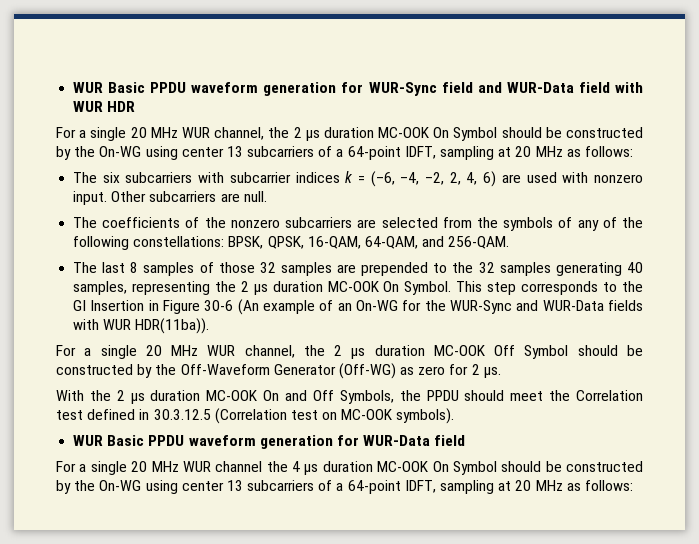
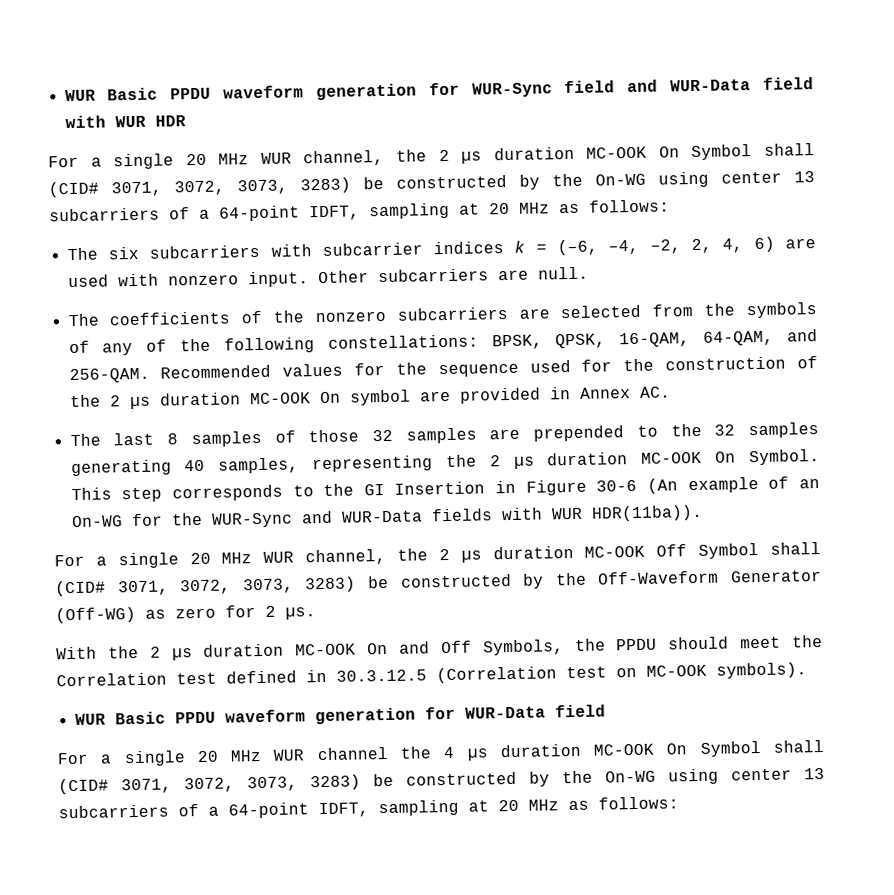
- For a single 20 MHz WUR channel, the 2 µs duration MC-OOK On Symbol should be constructed by the On-WG using center 13 subcarriers of a 64-point IDFT, sampling at 20 MHz as follows:
+ For a single 20 MHz WUR channel, the 2 µs duration MC-OOK On Symbol shall (CID# 3071, 3072, 3073, 3283) be constructed by the On-WG using center 13 subcarriers of a 64-point IDFT, sampling at 20 MHz as follows:
+ Recommended values for the sequence used for the construction of the 2 µs duration MC-OOK On symbol are provided in Annex AC.
- For a single 20 MHz WUR channel, the 2 µs duration MC-OOK Off Symbol should be constructed by the Off-Waveform Generator (Off-WG) as zero for 2 µs.
+ For a single 20 MHz WUR channel, the 2 µs duration MC-OOK Off Symbol shall (CID# 3071, 3072, 3073, 3283) be constructed by the Off-Waveform Generator (Off-WG) as zero for 2 µs.
- For a single 20 MHz WUR channel the 4 µs duration MC-OOK On Symbol should be constructed by the On-WG using center 13 subcarriers of a 64-point IDFT, sampling at 20 MHz as follows:
+ For a single 20 MHz WUR channel the 4 µs duration MC-OOK On Symbol shall (CID# 3071, 3072, 3073, 3283) be constructed by the On-WG using center 13 subcarriers of a 64-point IDFT, sampling at 20 MHz as follows:

